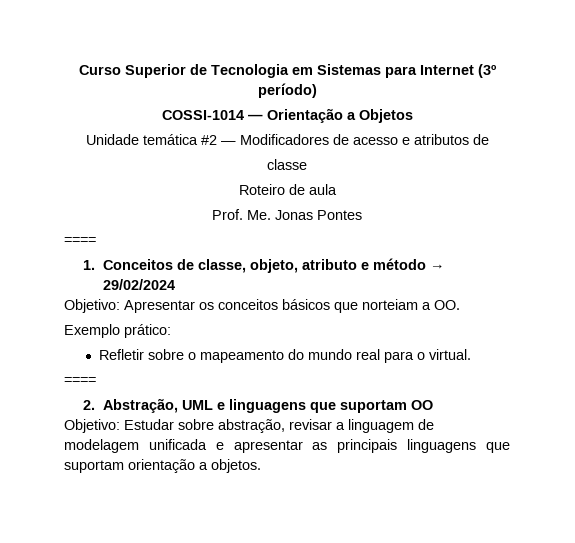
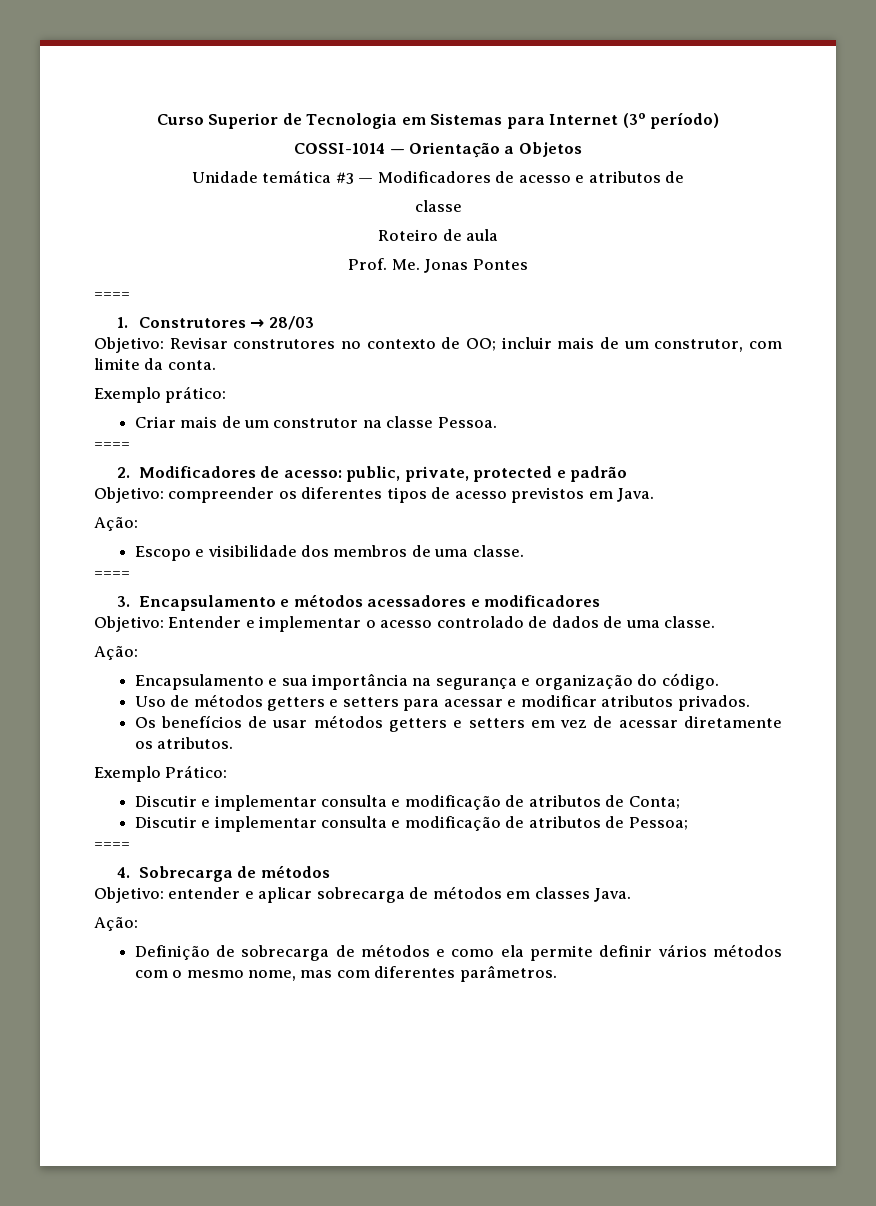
- Unidade temática #2 — Modificadores de acesso e atributos de
+ Unidade temática #3 — Modificadores de acesso e atributos de
- 1. Conceitos de classe, objeto, atributo e método → 29/02/2024
- Objetivo: Apresentar os conceitos básicos que norteiam a OO.
+ 1. Construtores → 28/03
+ Objetivo: Revisar construtores no contexto de OO; incluir mais de um construtor, com limite da conta.
  Exemplo prático:
- Refletir sobre o mapeamento do mundo real para o virtual.
+ Criar mais de um construtor na classe Pessoa.
  ====
- 2. Abstração, UML e linguagens que suportam OO
- Objetivo: Estudar sobre abstração, revisar a linguagem de modelagem unificada e apresentar as principais linguagens que suportam orientação a objetos.
+ 2. Modificadores de acesso: public, private, protected e padrão
+ Objetivo: compreender os diferentes tipos de acesso previstos em Java.
+ Ação:
+ Escopo e visibilidade dos membros de uma classe.
+ ====
+ 3. Encapsulamento e métodos acessadores e modificadores
+ Objetivo: Entender e implementar o acesso controlado de dados de uma classe.
+ Ação:
+ Encapsulamento e sua importância na segurança e organização do código.
+ Uso de métodos getters e setters para acessar e modificar atributos privados.
+ Os benefícios de usar métodos getters e setters em vez de acessar diretamente os atributos.
+ Exemplo Prático:
+ Discutir e implementar consulta e modificação de atributos de Conta;
+ Discutir e implementar consulta e modificação de atributos de Pessoa;
+ ====
+ 4. Sobrecarga de métodos
+ Objetivo: entender e aplicar sobrecarga de métodos em classes Java.
+ Ação:
+ Definição de sobrecarga de métodos e como ela permite definir vários métodos com o mesmo nome, mas com diferentes parâmetros.

